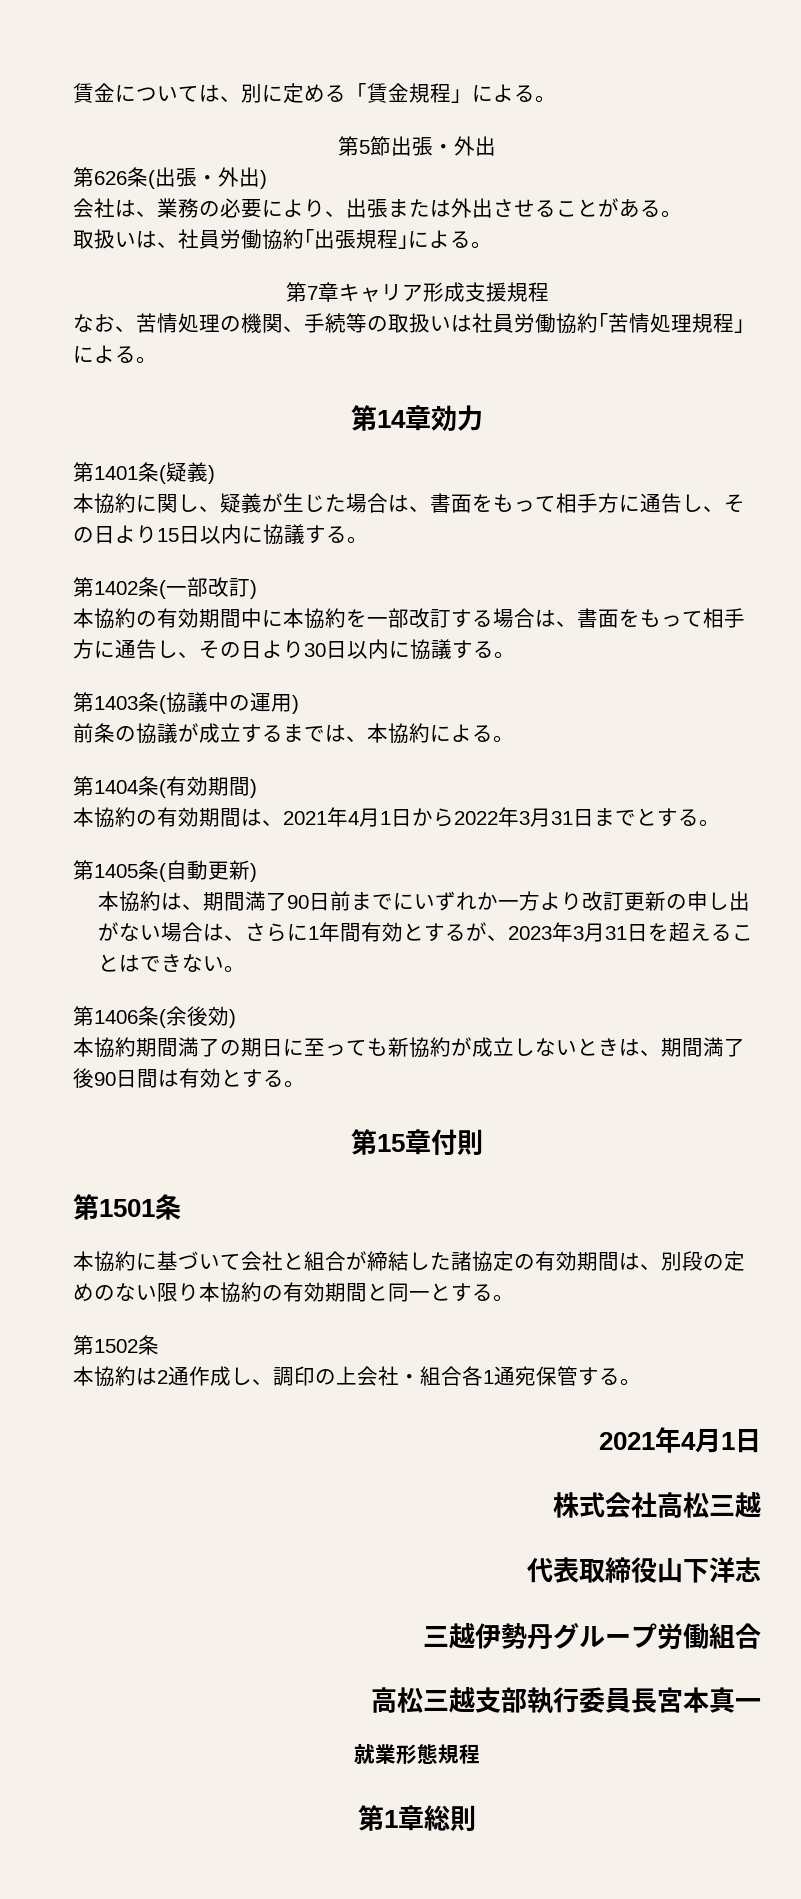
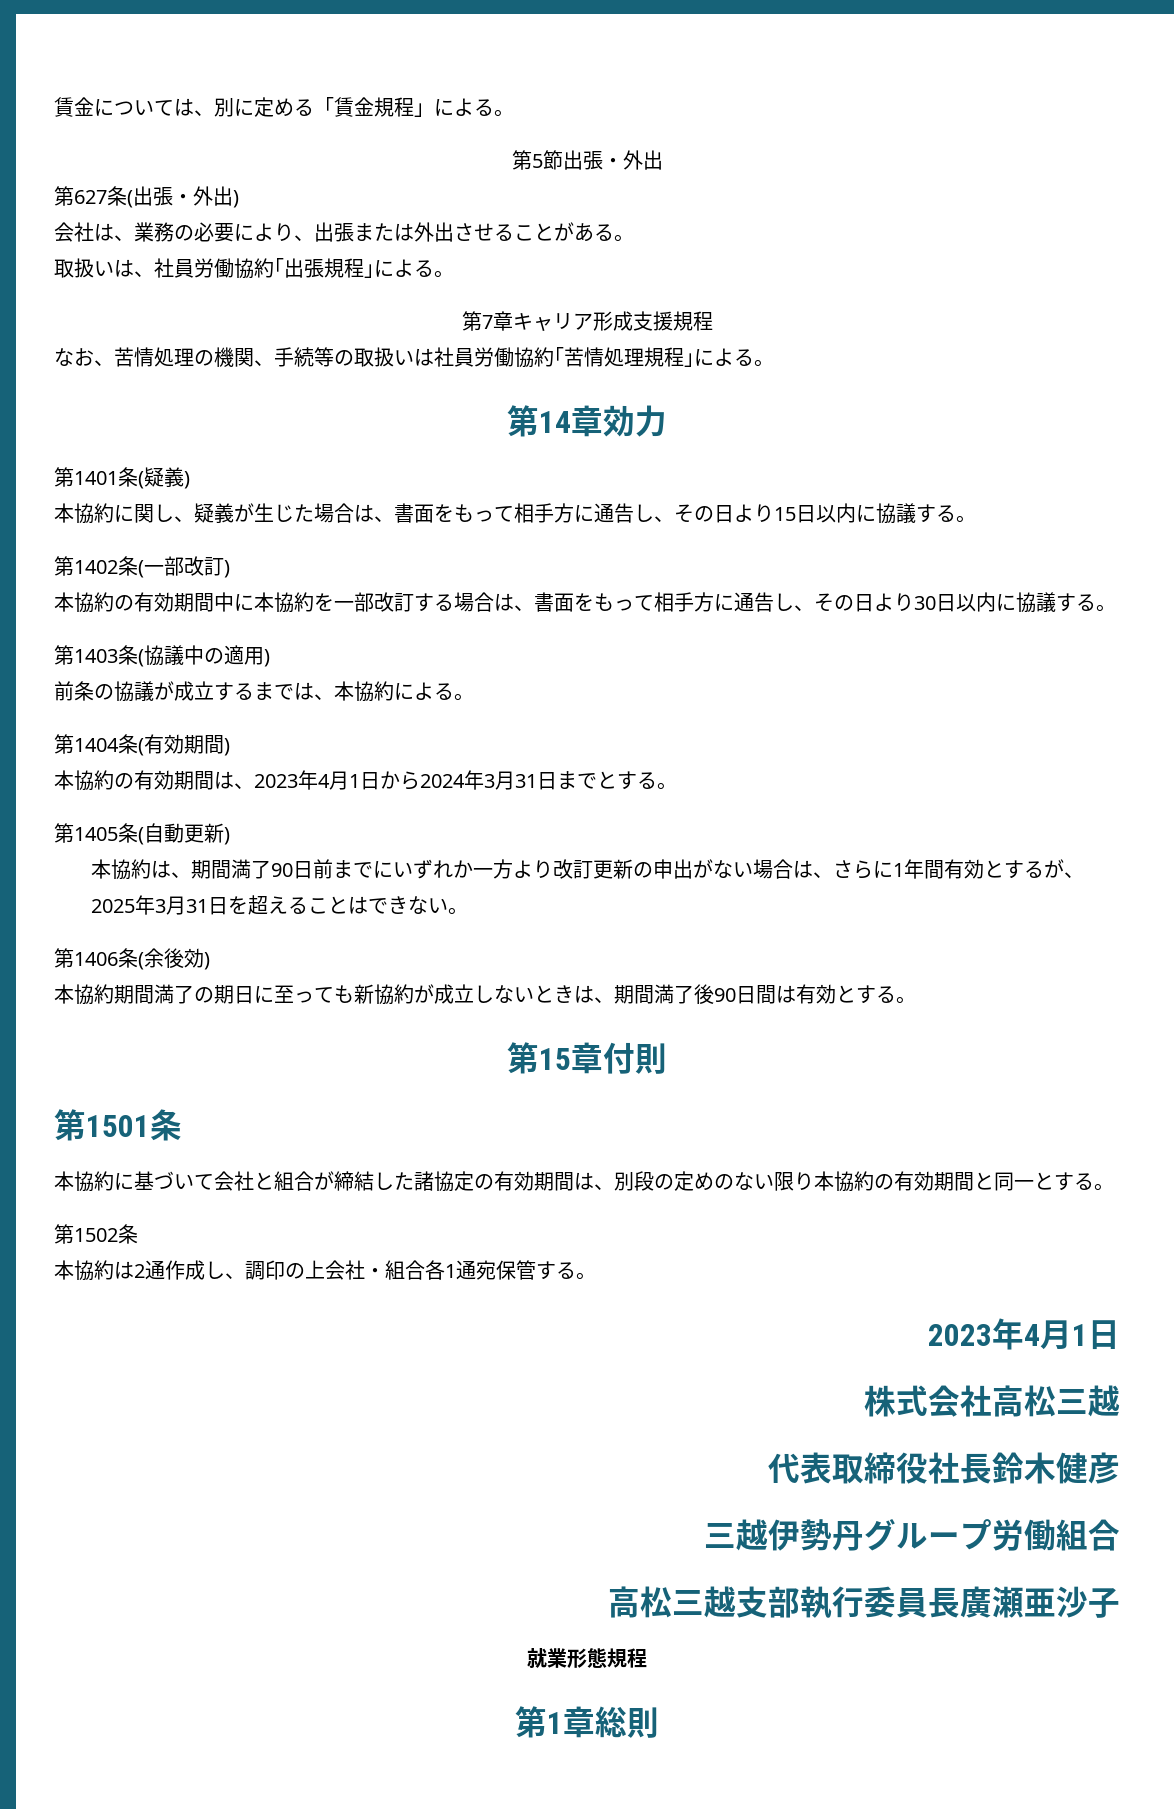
- 第626条(出張・外出)
+ 第627条(出張・外出)
- 第1403条(協議中の運用)
+ 第1403条(協議中の適用)
- 本協約の有効期間は、2021年4月1日から2022年3月31日までとする。
+ 本協約の有効期間は、2023年4月1日から2024年3月31日までとする。
- 本協約は、期間満了90日前までにいずれか一方より改訂更新の申し出がない場合は、さらに1年間有効とするが、2023年3月31日を超えることはできない。
+ 本協約は、期間満了90日前までにいずれか一方より改訂更新の申出がない場合は、さらに1年間有効とするが、2025年3月31日を超えることはできない。
  本協約は2通作成し、調印の上会社・組合各1通宛保管する。
- 2021年4月1日
+ 2023年4月1日
- 代表取締役山下洋志
+ 代表取締役社長鈴木健彦
- 高松三越支部執行委員長宮本真一
+ 高松三越支部執行委員長廣瀬亜沙子

